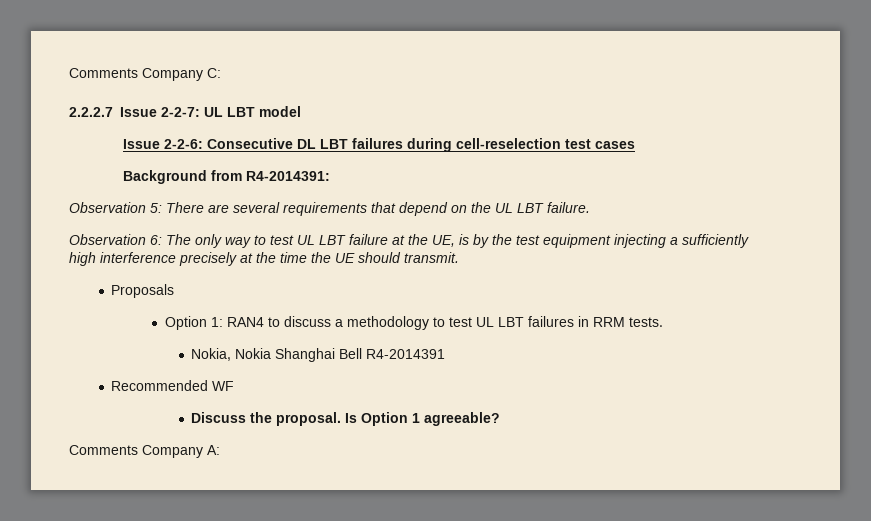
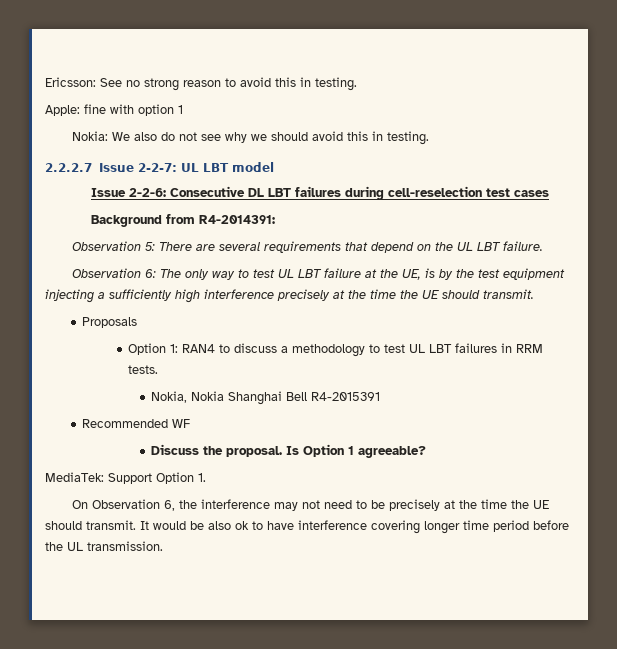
- Comments Company C:
+ Ericsson: See no strong reason to avoid this in testing.
+ Apple: fine with option 1
+ Nokia: We also do not see why we should avoid this in testing.
- Nokia, Nokia Shanghai Bell R4-2014391
+ Nokia, Nokia Shanghai Bell R4-2015391
- Comments Company A:
+ MediaTek: Support Option 1.
+ On Observation 6, the interference may not need to be precisely at the time the UE should transmit. It would be also ok to have interference covering longer time period before the UL transmission.

